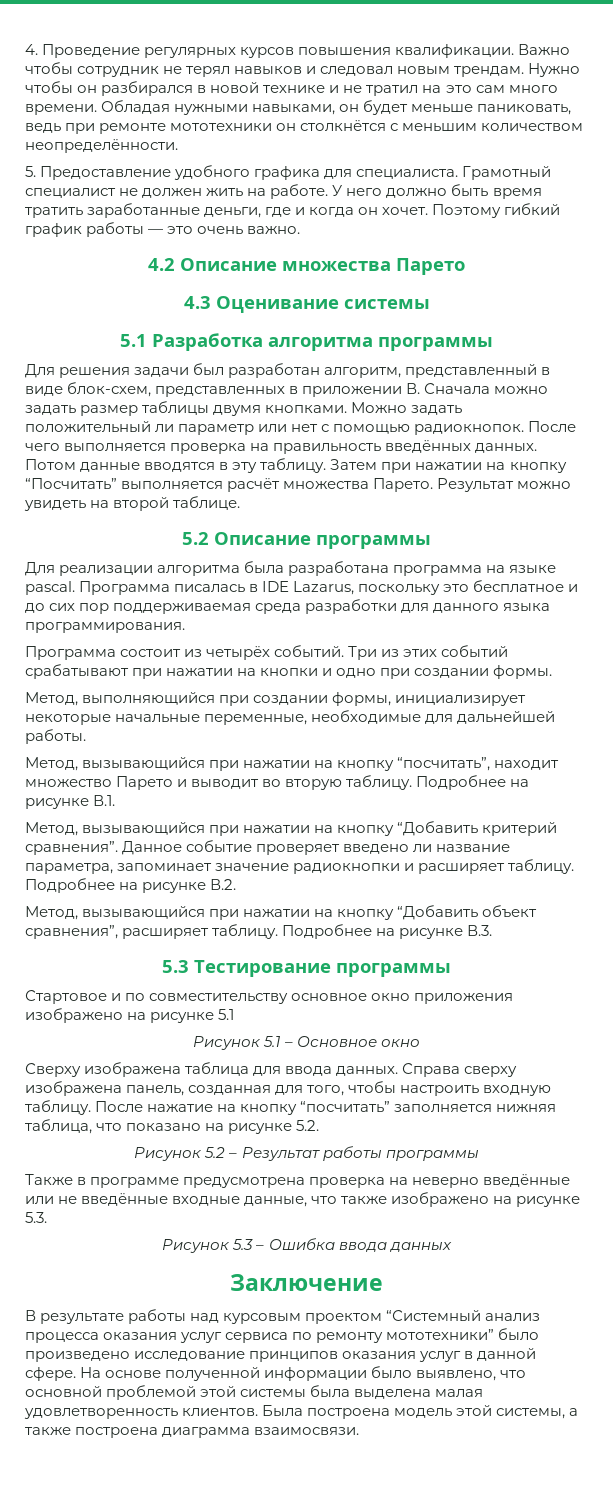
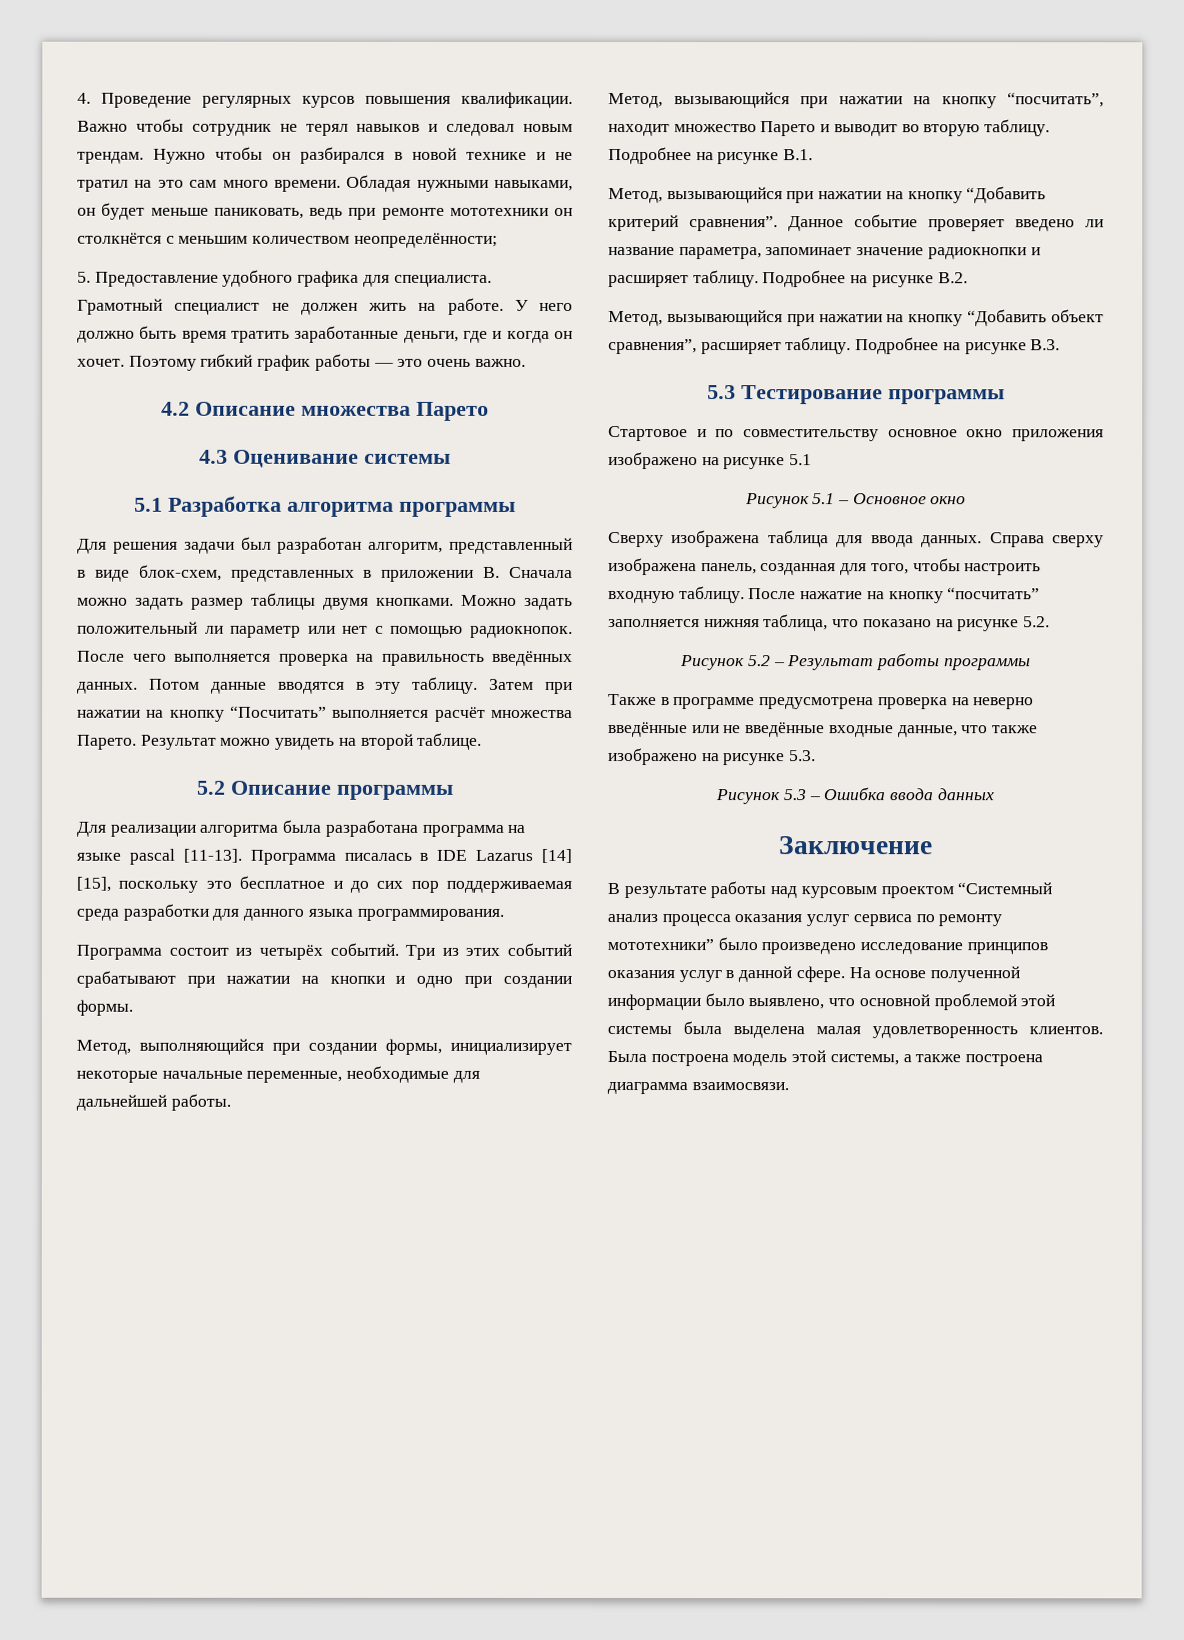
- Обладая нужными навыками, он будет меньше паниковать, ведь при ремонте мототехники он столкнётся с меньшим количеством неопределённости.
+ Обладая нужными навыками, он будет меньше паниковать, ведь при ремонте мототехники он столкнётся с меньшим количеством неопределённости;
- Для реализации алгоритма была разработана программа на языке pascal.
+ Для реализации алгоритма была разработана программа на языке pascal [11-13].
- Программа писалась в IDE Lazarus, поскольку это бесплатное и до сих пор поддерживаемая среда разработки для данного языка программирования.
+ Программа писалась в IDE Lazarus [14] [15], поскольку это бесплатное и до сих пор поддерживаемая среда разработки для данного языка программирования.

